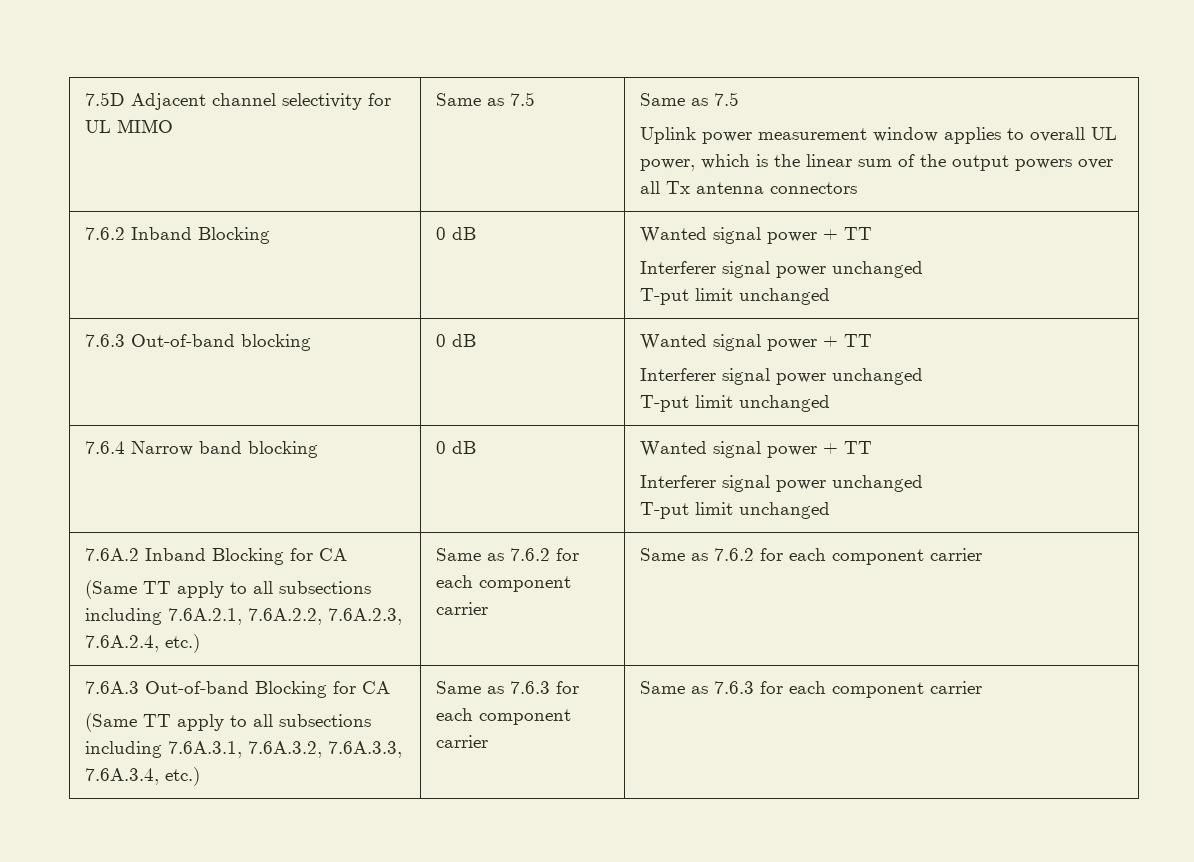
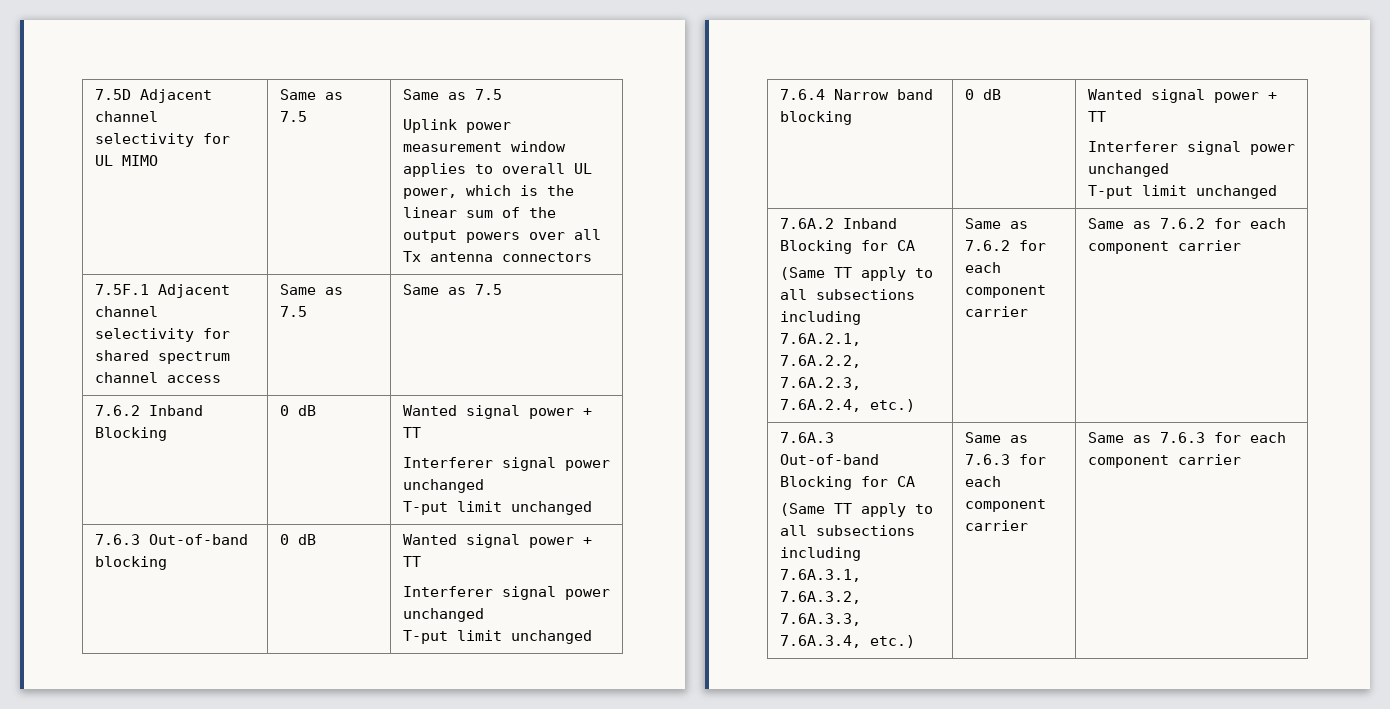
+ 7.5F.1 Adjacent channel selectivity for shared spectrum channel access | Same as 7.5 | Same as 7.5

